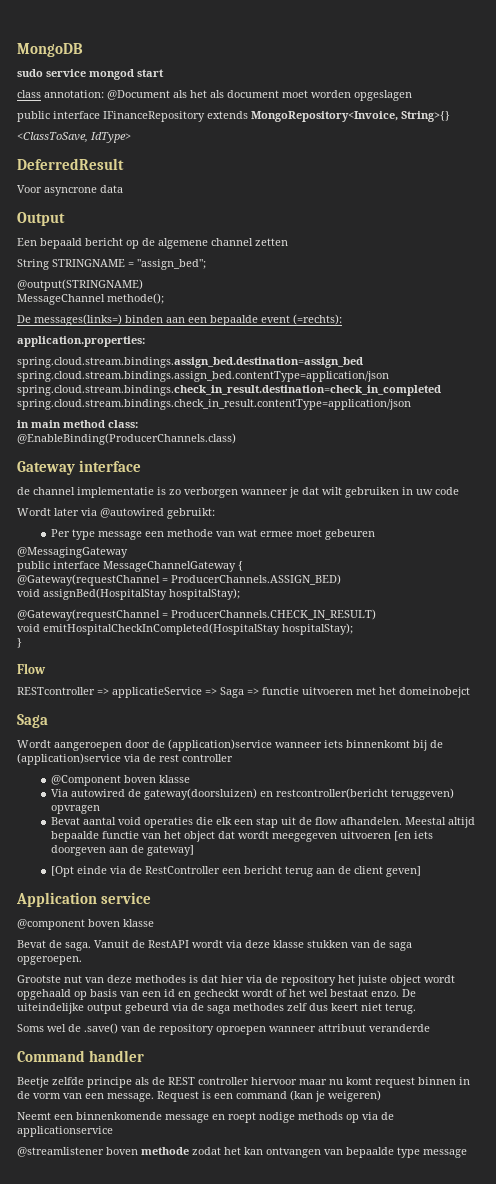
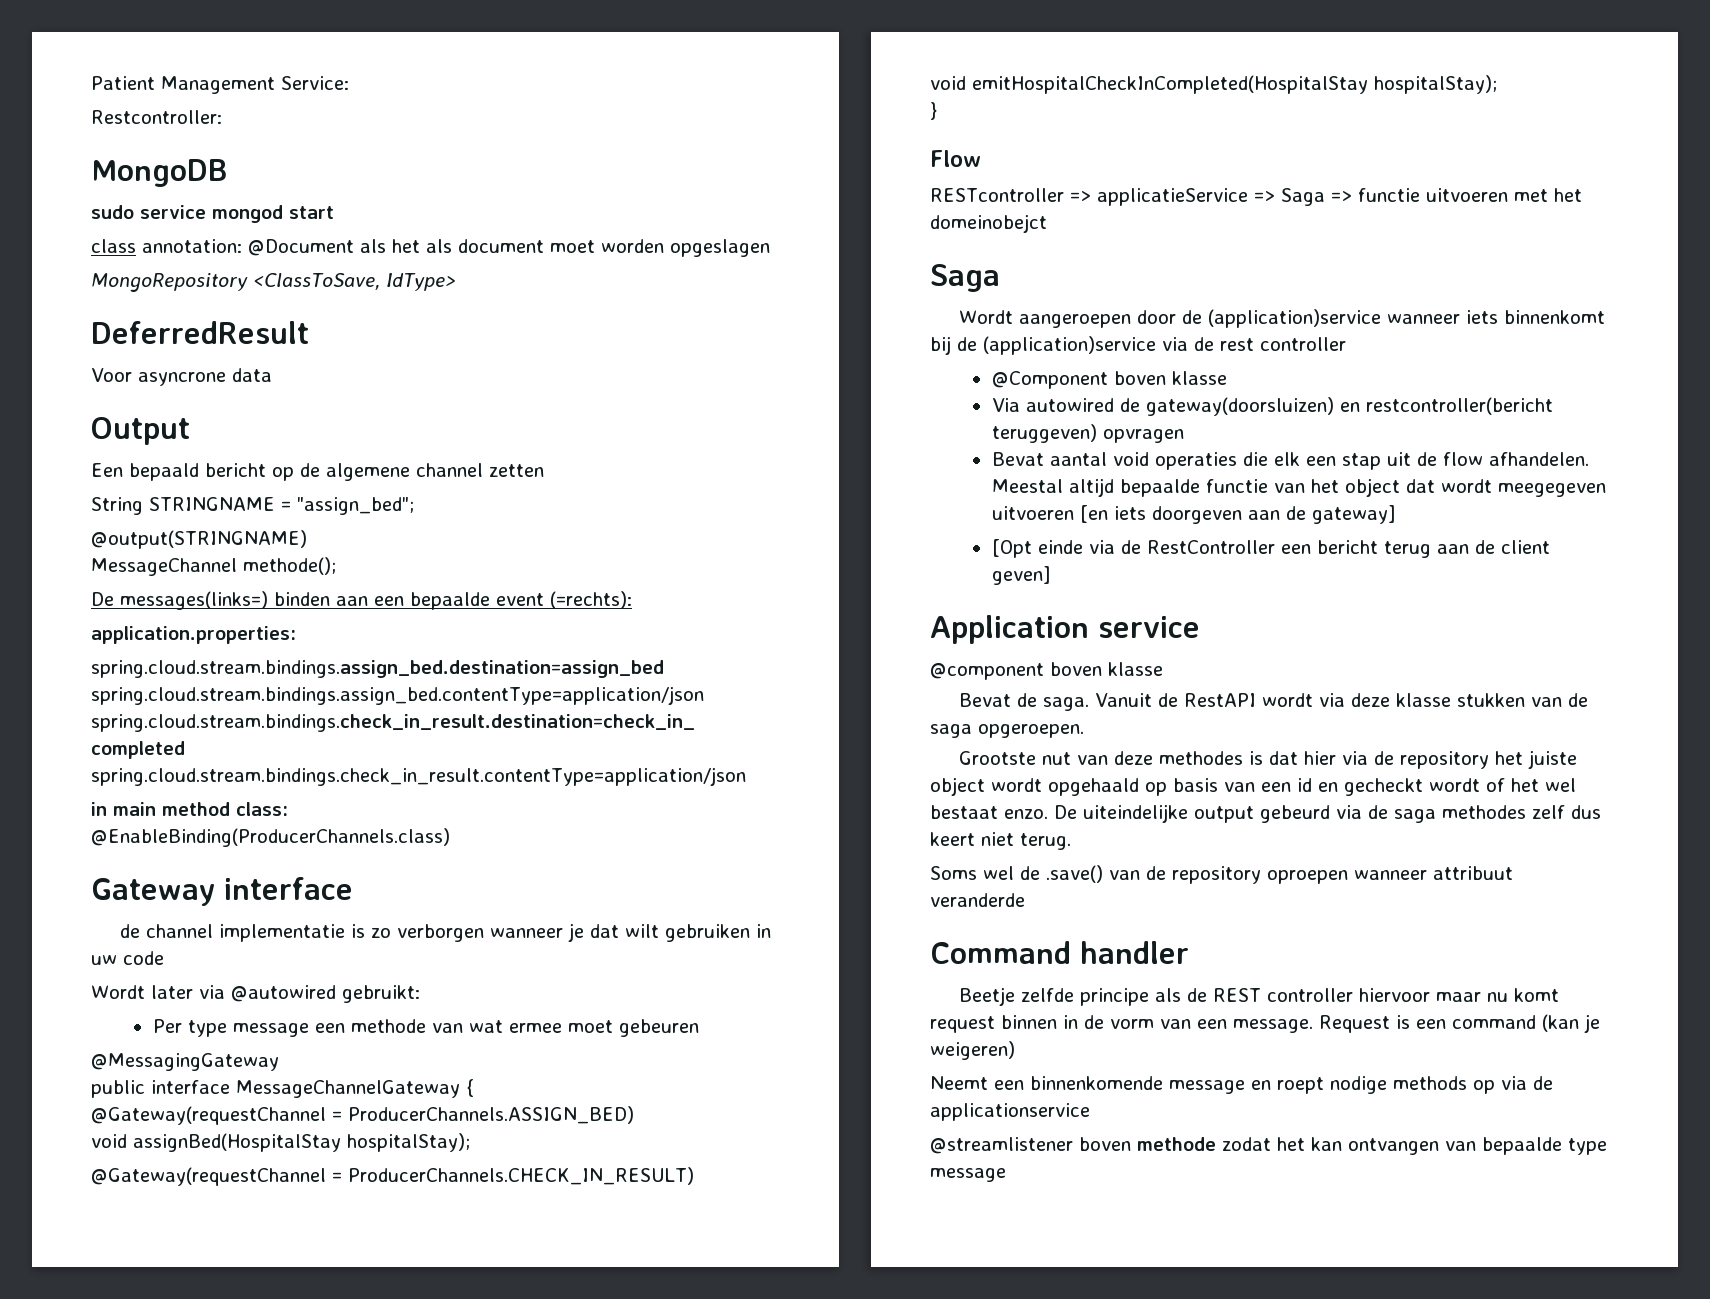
+ Patient Management Service:
+ Restcontroller:
- public interface IFinanceRepository extends MongoRepository<Invoice, String>{}
- <ClassToSave, IdType>
+ MongoRepository <ClassToSave, IdType>

